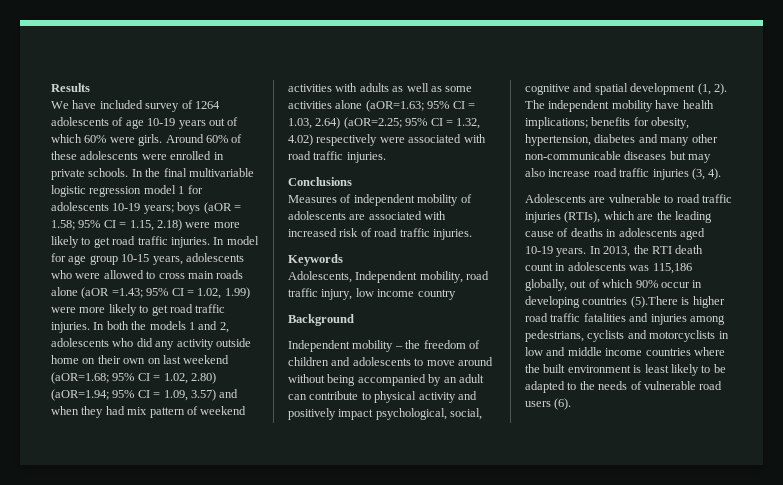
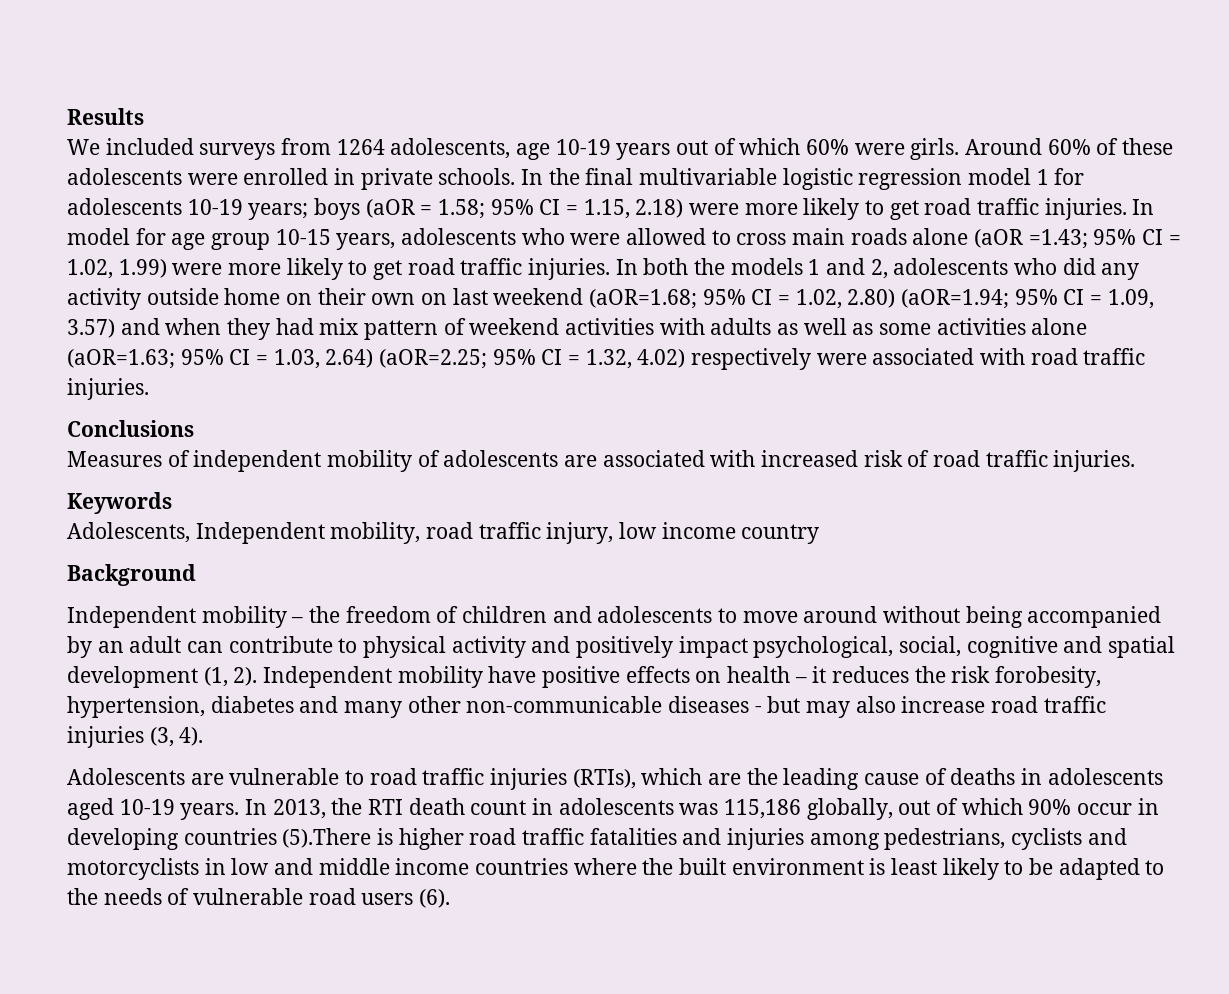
- We have included survey of 1264 adolescents of age 10-19 years out of which 60% were girls.
+ We included surveys from 1264 adolescents, age 10-19 years out of which 60% were girls.
- The independent mobility have health implications; benefits for obesity, hypertension, diabetes and many other non-communicable diseases but may also increase road traffic injuries (3, 4).
+ Independent mobility have positive effects on health – it reduces the risk forobesity, hypertension, diabetes and many other non-communicable diseases - but may also increase road traffic injuries (3, 4).

